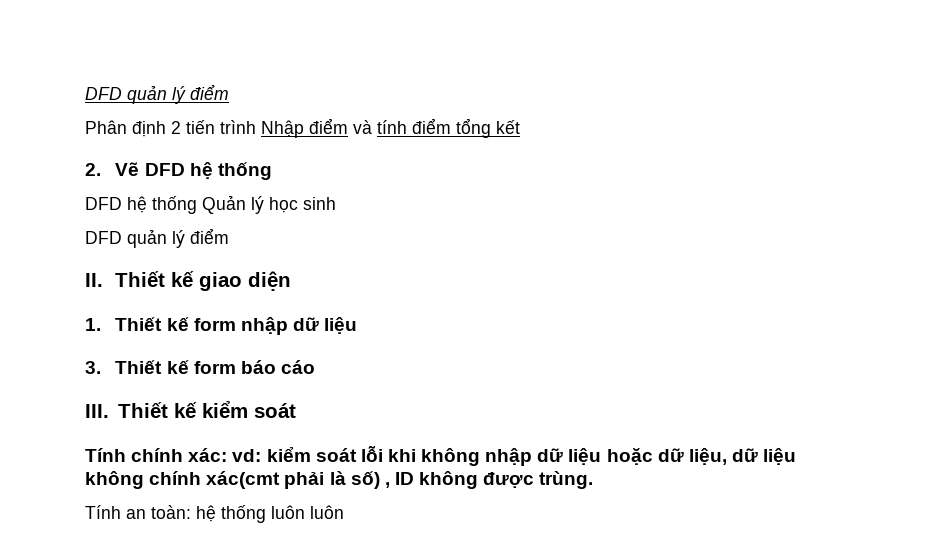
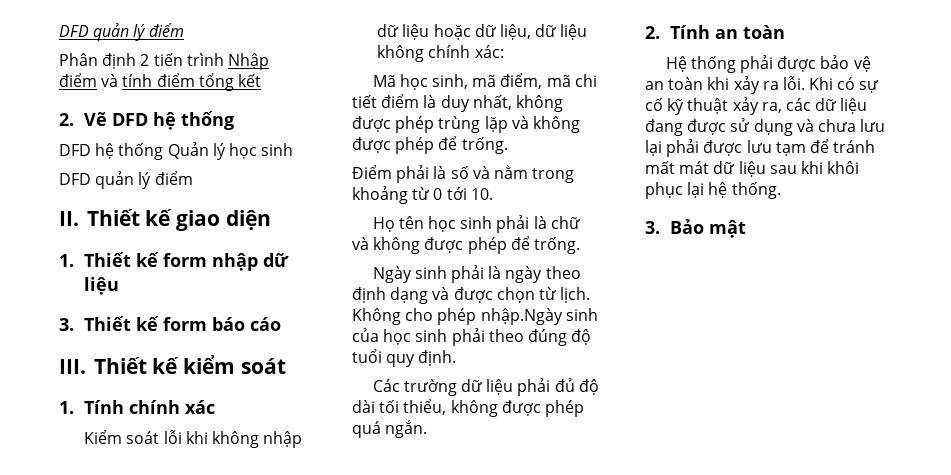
- Tính chính xác: vd: kiểm soát lỗi khi không nhập dữ liệu hoặc dữ liệu, dữ liệu không chính xác(cmt phải là số) , ID không được trùng.
- Tính an toàn: hệ thống luôn luôn
+ 1. Tính chính xác
+ Kiểm soát lỗi khi không nhập dữ liệu hoặc dữ liệu, dữ liệu không chính xác:
+ Mã học sinh, mã điểm, mã chi tiết điểm là duy nhất, không được phép trùng lặp và không được phép để trống.
+ Điểm phải là số và nằm trong khoảng từ 0 tới 10.
+ Họ tên học sinh phải là chữ và không được phép để trống.
+ Ngày sinh phải là ngày theo định dạng và được chọn từ lịch. Không cho phép nhập.Ngày sinh của học sinh phải theo đúng độ tuổi quy định.
+ Các trường dữ liệu phải đủ độ dài tối thiểu, không được phép quá ngắn.
+ 2. Tính an toàn
+ Hệ thống phải được bảo vệ an toàn khi xảy ra lỗi. Khi có sự cố kỹ thuật xảy ra, các dữ liệu đang được sử dụng và chưa lưu lại phải được lưu tạm để tránh mất mát dữ liệu sau khi khôi phục lại hệ thống.
+ 3. Bảo mật

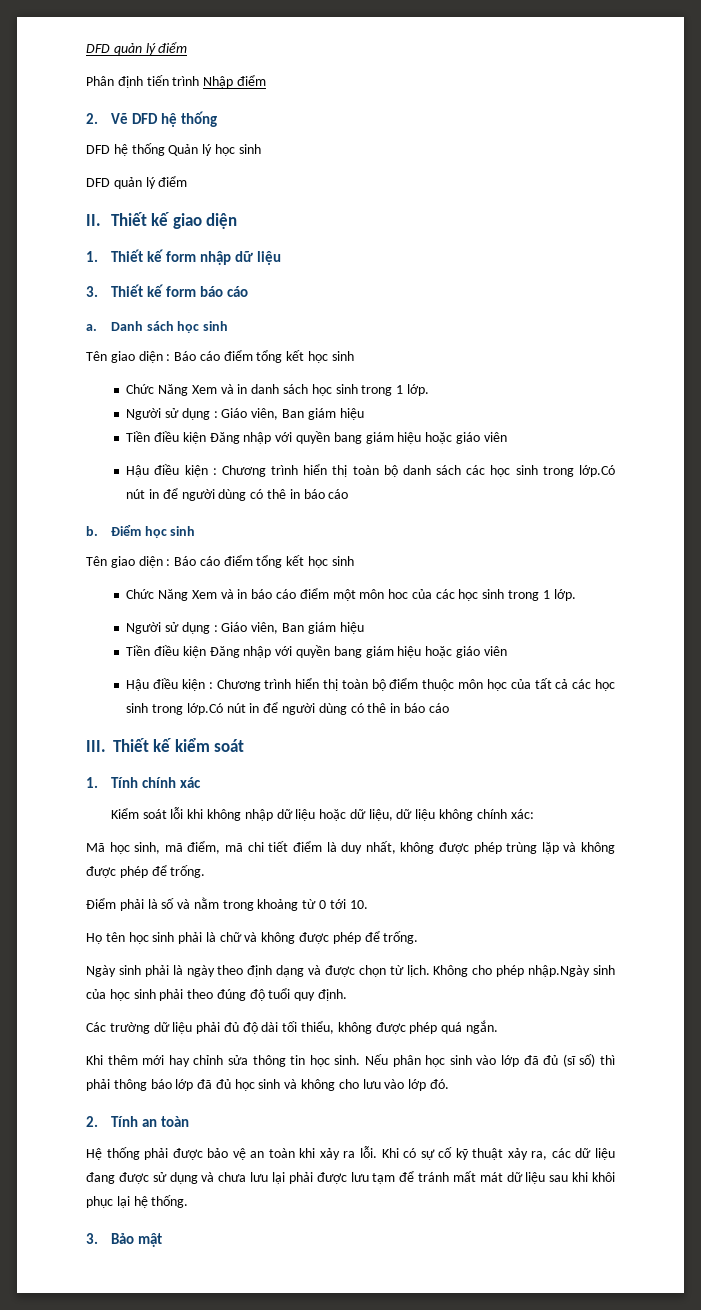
- Phân định 2 tiến trình Nhập điểm và tính điểm tổng kết
+ Phân định tiến trình Nhập điểm
+ a. Danh sách học sinh
+ Tên giao diện : Báo cáo điểm tổng kết học sinh
+ Chức Năng Xem và in danh sách học sinh trong 1 lớp.
+ Người sử dụng : Giáo viên, Ban giám hiệu
+ Tiền điều kiện Đăng nhập với quyền bang giám hiệu hoặc giáo viên
+ Hậu điều kiện : Chương trình hiển thị toàn bộ danh sách các học sinh trong lớp.Có nút in để người dùng có thê in báo cáo
+ b. Điểm học sinh
+ Tên giao diện : Báo cáo điểm tổng kết học sinh
+ Chức Năng Xem và in báo cáo điểm một môn hoc của các học sinh trong 1 lớp.
+ Người sử dụng : Giáo viên, Ban giám hiệu
+ Tiền điều kiện Đăng nhập với quyền bang giám hiệu hoặc giáo viên
+ Hậu điều kiện : Chương trình hiển thị toàn bộ điểm thuộc môn học của tất cả các học sinh trong lớp.Có nút in để người dùng có thê in báo cáo
+ Khi thêm mới hay chỉnh sửa thông tin học sinh. Nếu phân học sinh vào lớp đã đủ (sĩ số) thì phải thông báo lớp đã đủ học sinh và không cho lưu vào lớp đó.

